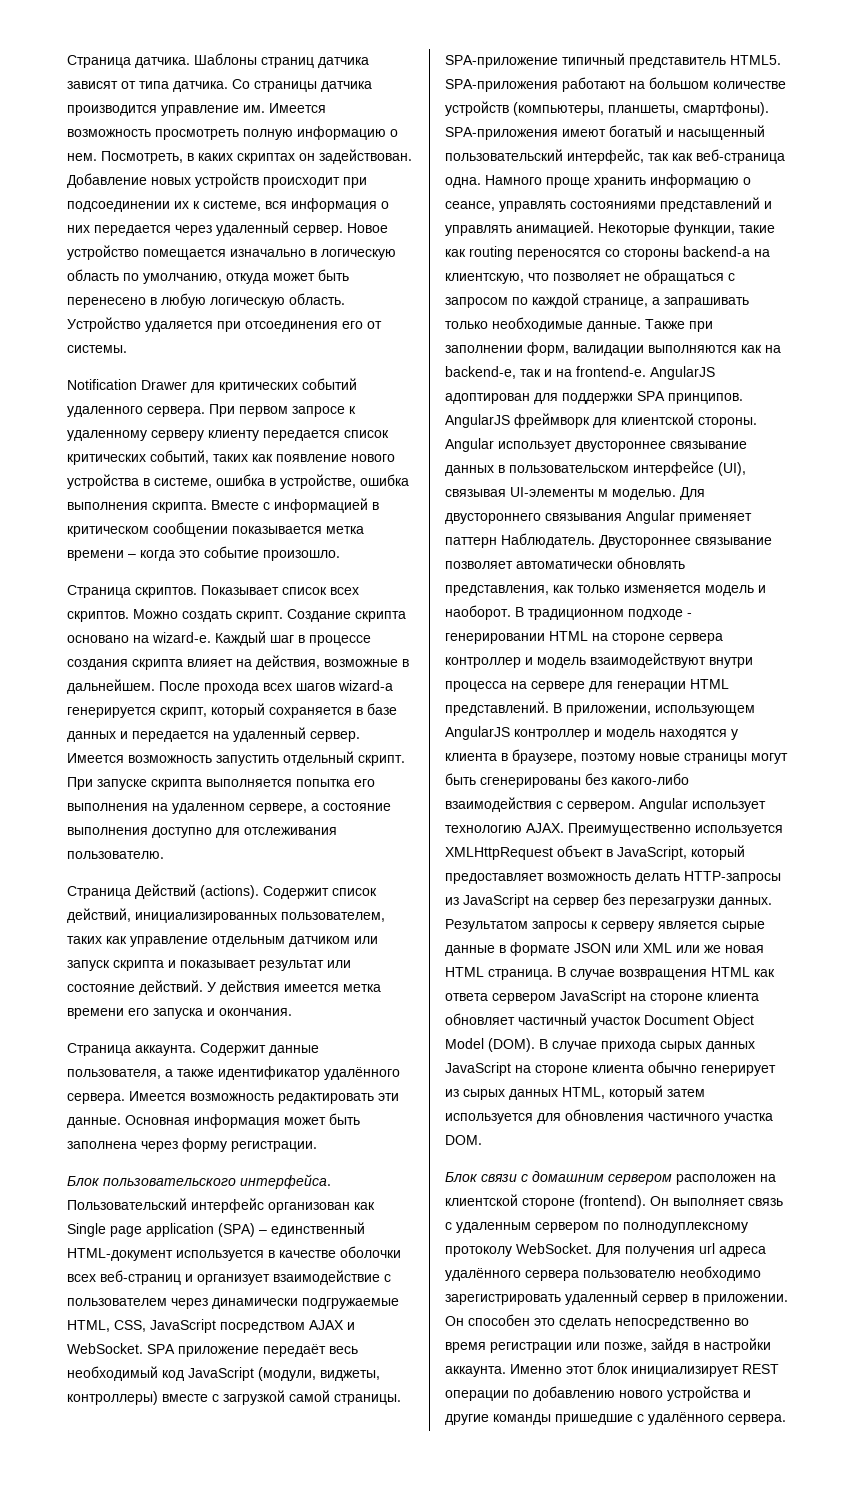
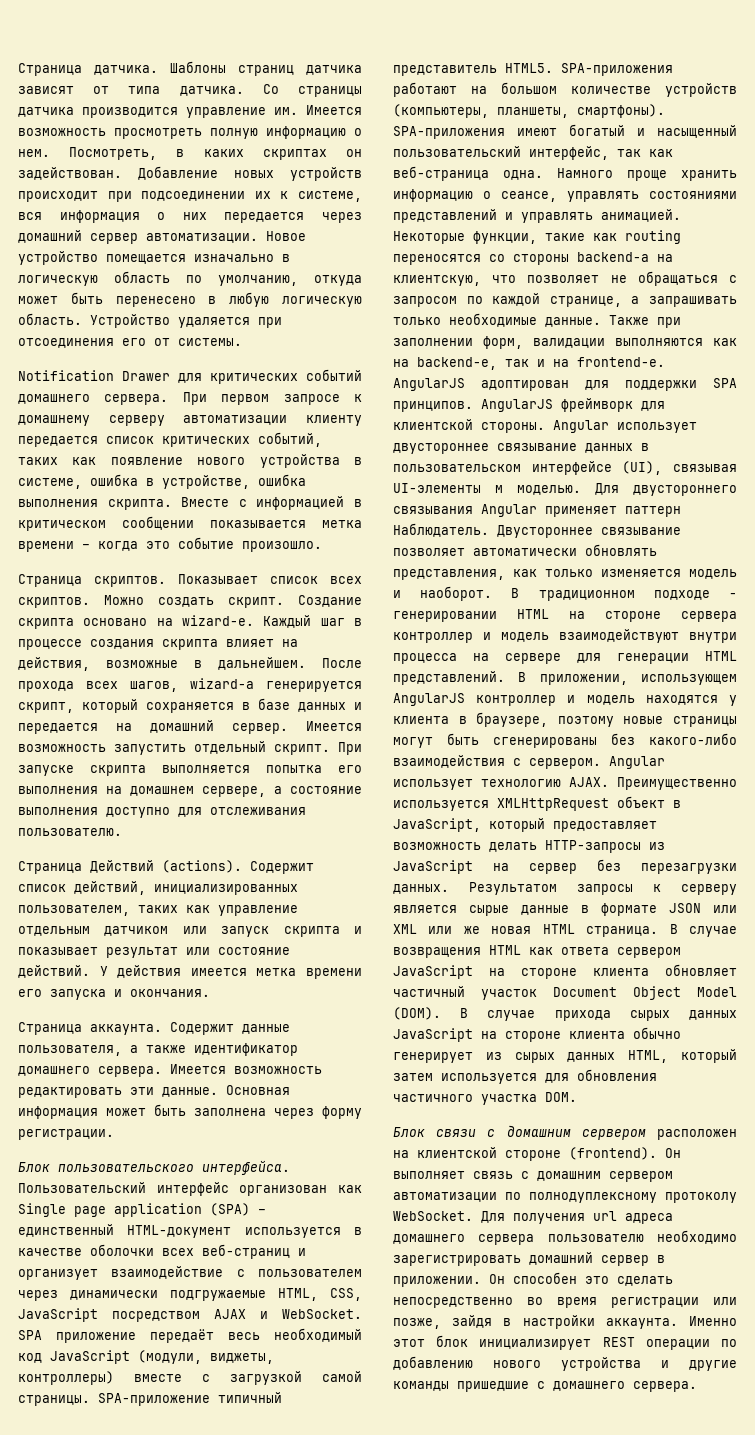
- Добавление новых устройств происходит при подсоединении их к системе, вся информация о них передается через удаленный сервер.
+ Добавление новых устройств происходит при подсоединении их к системе, вся информация о них передается через домашний сервер автоматизации.
- Notification Drawer для критических событий удаленного сервера.
+ Notification Drawer для критических событий домашнего сервера.
- При первом запросе к удаленному серверу клиенту передается список критических событий, таких как появление нового устройства в системе, ошибка в устройстве, ошибка выполнения скрипта.
+ При первом запросе к домашнему серверу автоматизации клиенту передается список критических событий, таких как появление нового устройства в системе, ошибка в устройстве, ошибка выполнения скрипта.
- После прохода всех шагов wizard-а генерируется скрипт, который сохраняется в базе данных и передается на удаленный сервер.
+ После прохода всех шагов, wizard-а генерируется скрипт, который сохраняется в базе данных и передается на домашний сервер.
- При запуске скрипта выполняется попытка его выполнения на удаленном сервере, а состояние выполнения доступно для отслеживания пользователю.
+ При запуске скрипта выполняется попытка его выполнения на домашнем сервере, а состояние выполнения доступно для отслеживания пользователю.
- Содержит данные пользователя, а также идентификатор удалённого сервера.
+ Содержит данные пользователя, а также идентификатор домашнего сервера.
- Он выполняет связь с удаленным сервером по полнодуплексному протоколу WebSocket.
+ Он выполняет связь с домашним сервером автоматизации по полнодуплексному протоколу WebSocket.
- Для получения url адреса удалённого сервера пользователю необходимо зарегистрировать удаленный сервер в приложении.
+ Для получения url адреса домашнего сервера пользователю необходимо зарегистрировать домашний сервер в приложении.
- Именно этот блок инициализирует REST операции по добавлению нового устройства и другие команды пришедшие с удалённого сервера.
+ Именно этот блок инициализирует REST операции по добавлению нового устройства и другие команды пришедшие с домашнего сервера.

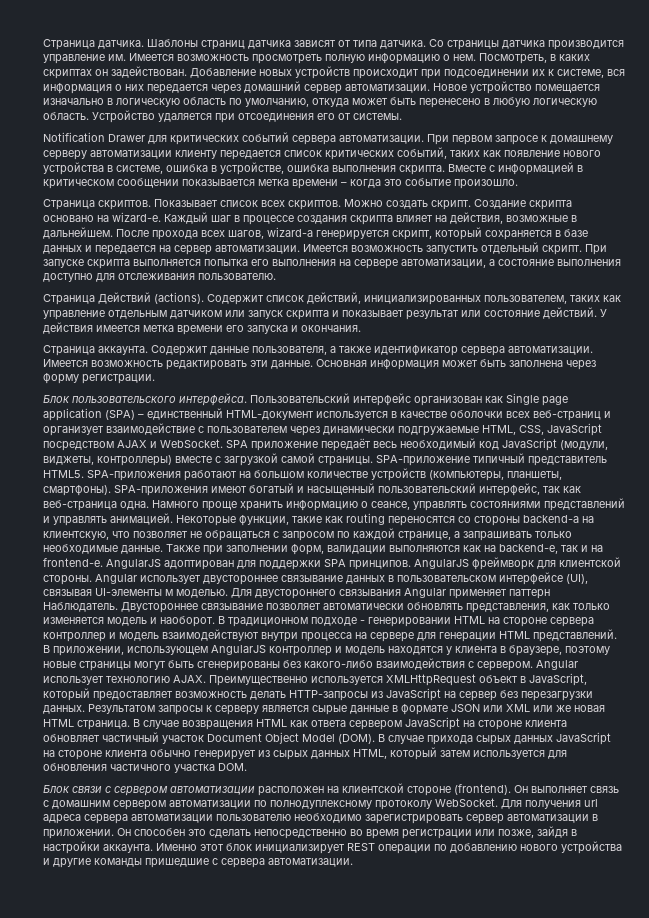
- Notification Drawer для критических событий домашнего сервера.
+ Notification Drawer для критических событий сервера автоматизации.
- После прохода всех шагов, wizard-а генерируется скрипт, который сохраняется в базе данных и передается на домашний сервер.
+ После прохода всех шагов, wizard-а генерируется скрипт, который сохраняется в базе данных и передается на сервер автоматизации.
- При запуске скрипта выполняется попытка его выполнения на домашнем сервере, а состояние выполнения доступно для отслеживания пользователю.
+ При запуске скрипта выполняется попытка его выполнения на сервере автоматизации, а состояние выполнения доступно для отслеживания пользователю.
- Содержит данные пользователя, а также идентификатор домашнего сервера.
+ Содержит данные пользователя, а также идентификатор сервера автоматизации.
- Блок связи с домашним сервером расположен на клиентской стороне (frontend).
+ Блок связи с сервером автоматизации расположен на клиентской стороне (frontend).
- Для получения url адреса домашнего сервера пользователю необходимо зарегистрировать домашний сервер в приложении.
+ Для получения url адреса сервера автоматизации пользователю необходимо зарегистрировать сервер автоматизации в приложении.
- Именно этот блок инициализирует REST операции по добавлению нового устройства и другие команды пришедшие с домашнего сервера.
+ Именно этот блок инициализирует REST операции по добавлению нового устройства и другие команды пришедшие с сервера автоматизации.

